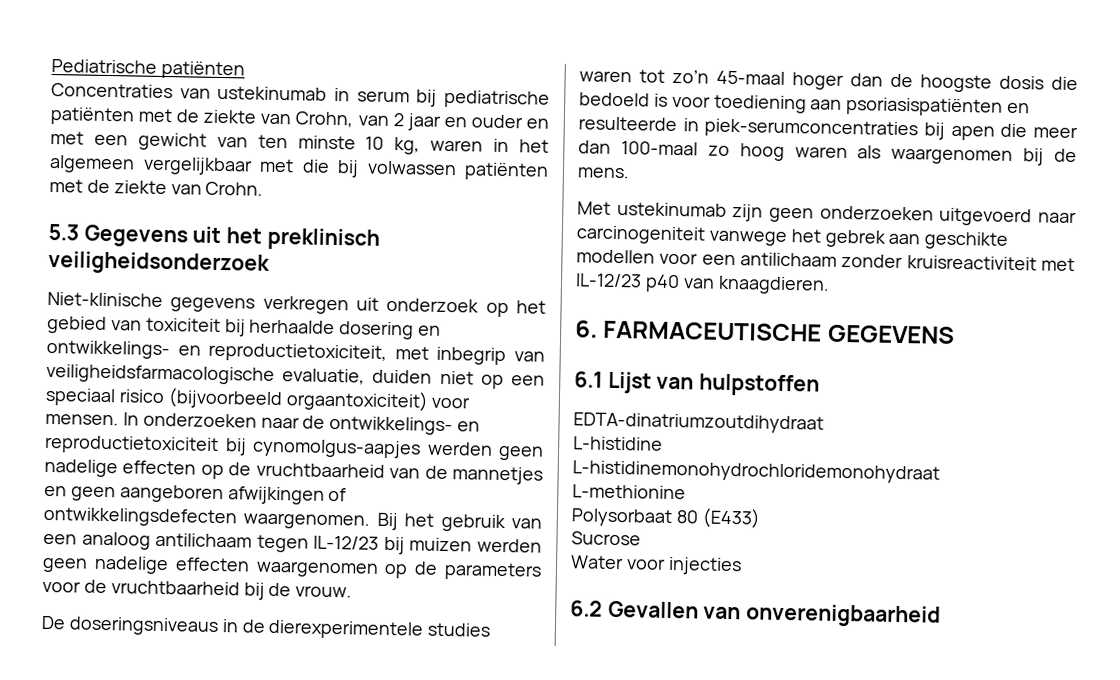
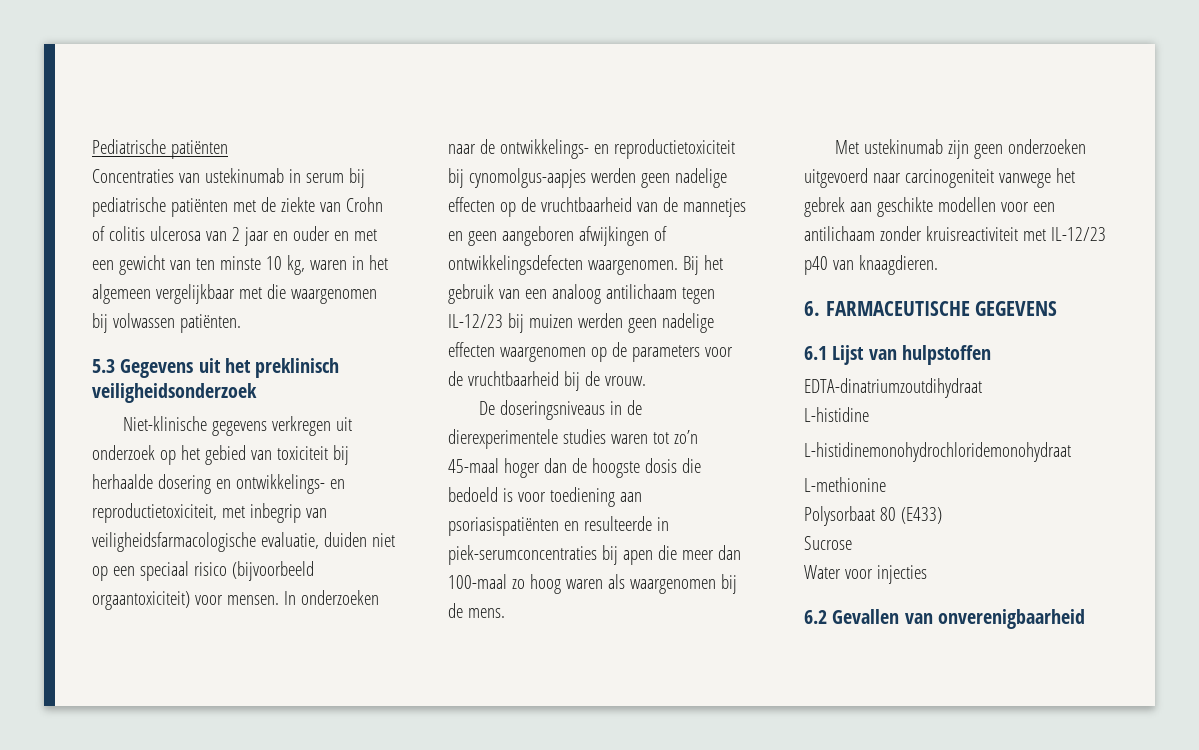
- Concentraties van ustekinumab in serum bij pediatrische patiënten met de ziekte van Crohn, van 2 jaar en ouder en met een gewicht van ten minste 10 kg, waren in het algemeen vergelijkbaar met die bij volwassen patiënten met de ziekte van Crohn.
+ Concentraties van ustekinumab in serum bij pediatrische patiënten met de ziekte van Crohn of colitis ulcerosa van 2 jaar en ouder en met een gewicht van ten minste 10 kg, waren in het algemeen vergelijkbaar met die waargenomen bij volwassen patiënten.

